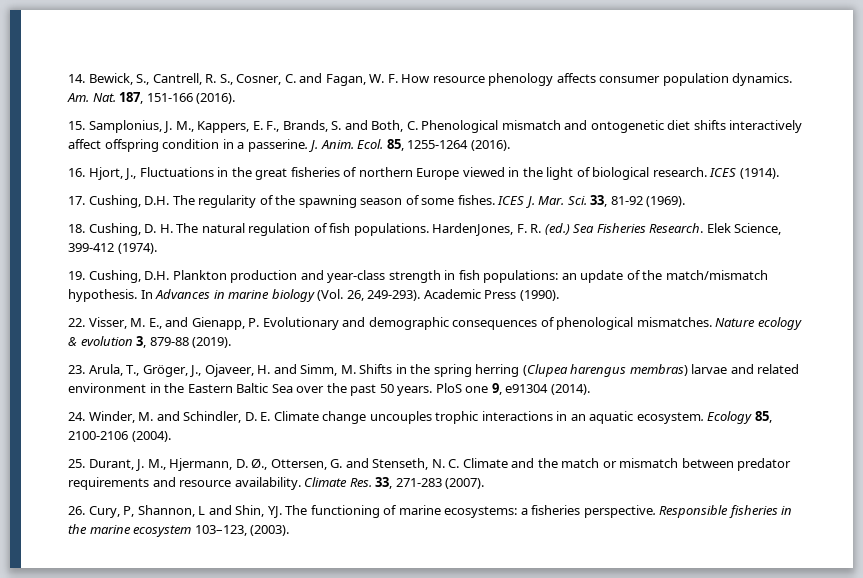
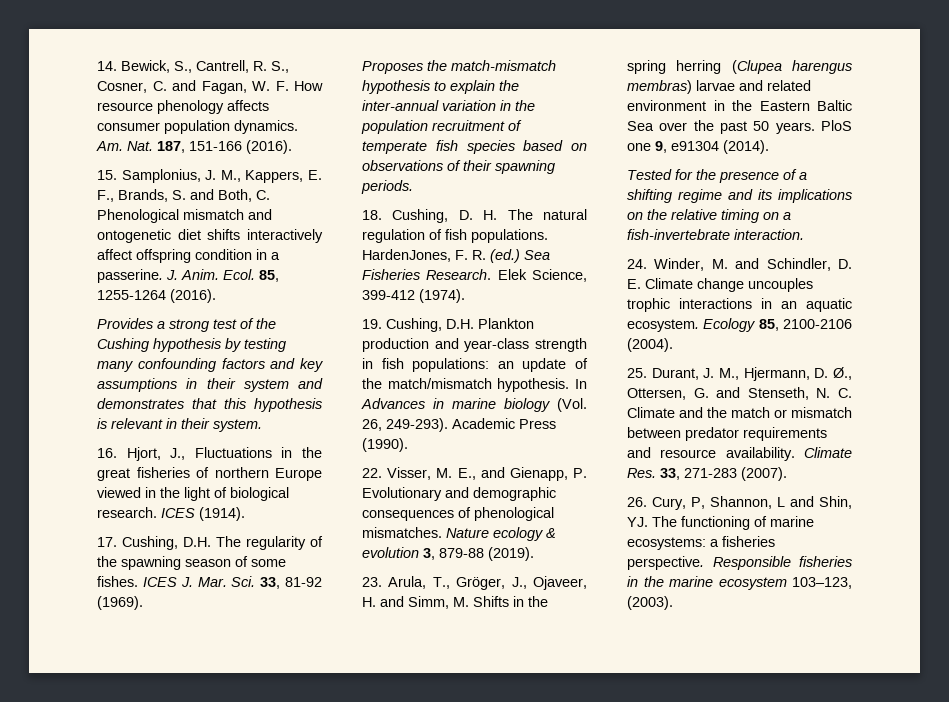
+ Provides a strong test of the Cushing hypothesis by testing many confounding factors and key assumptions in their system and demonstrates that this hypothesis is relevant in their system.
+ Proposes the match-mismatch hypothesis to explain the inter-annual variation in the population recruitment of temperate fish species based on observations of their spawning periods.
+ Tested for the presence of a shifting regime and its implications on the relative timing on a fish-invertebrate interaction.

